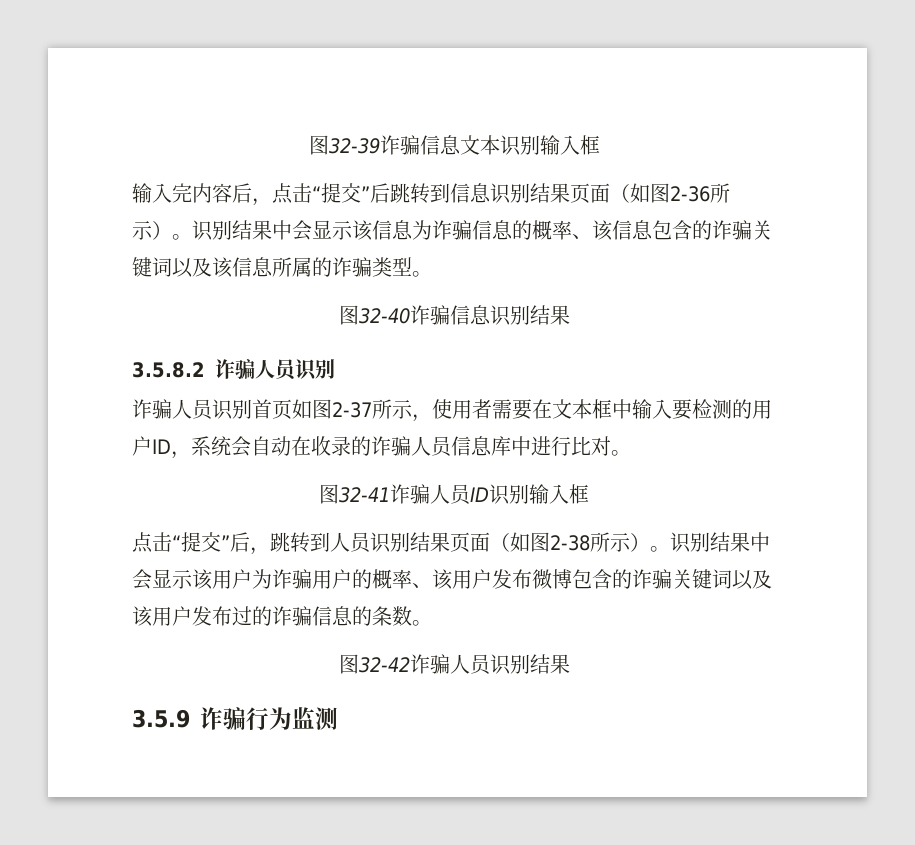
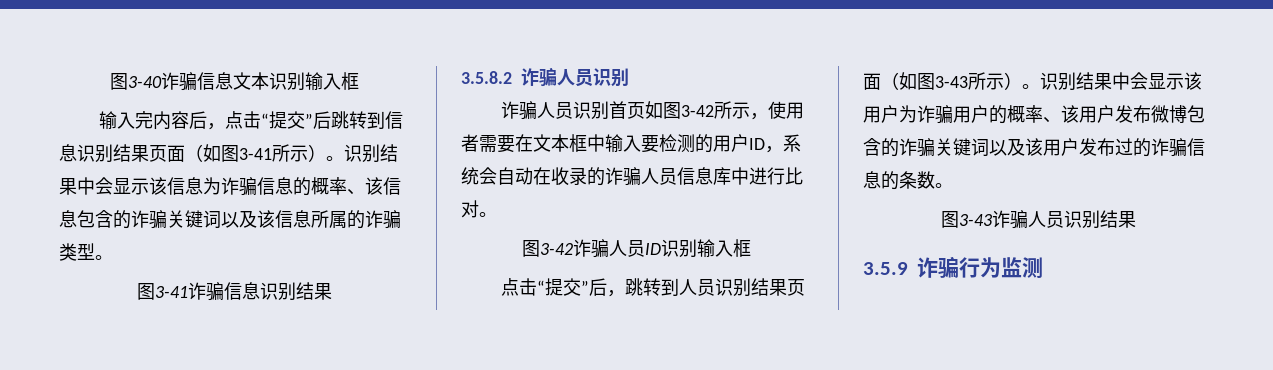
- 图32-39诈骗信息文本识别输入框
+ 图3-40诈骗信息文本识别输入框
- 输入完内容后，点击“提交”后跳转到信息识别结果页面（如图2-36所示）。
+ 输入完内容后，点击“提交”后跳转到信息识别结果页面（如图3-41所示）。
- 图32-40诈骗信息识别结果
+ 图3-41诈骗信息识别结果
- 诈骗人员识别首页如图2-37所示，使用者需要在文本框中输入要检测的用户ID，系统会自动在收录的诈骗人员信息库中进行比对。
+ 诈骗人员识别首页如图3-42所示，使用者需要在文本框中输入要检测的用户ID，系统会自动在收录的诈骗人员信息库中进行比对。
- 图32-41诈骗人员ID识别输入框
+ 图3-42诈骗人员ID识别输入框
- 点击“提交”后，跳转到人员识别结果页面（如图2-38所示）。
+ 点击“提交”后，跳转到人员识别结果页面（如图3-43所示）。
- 图32-42诈骗人员识别结果
+ 图3-43诈骗人员识别结果

